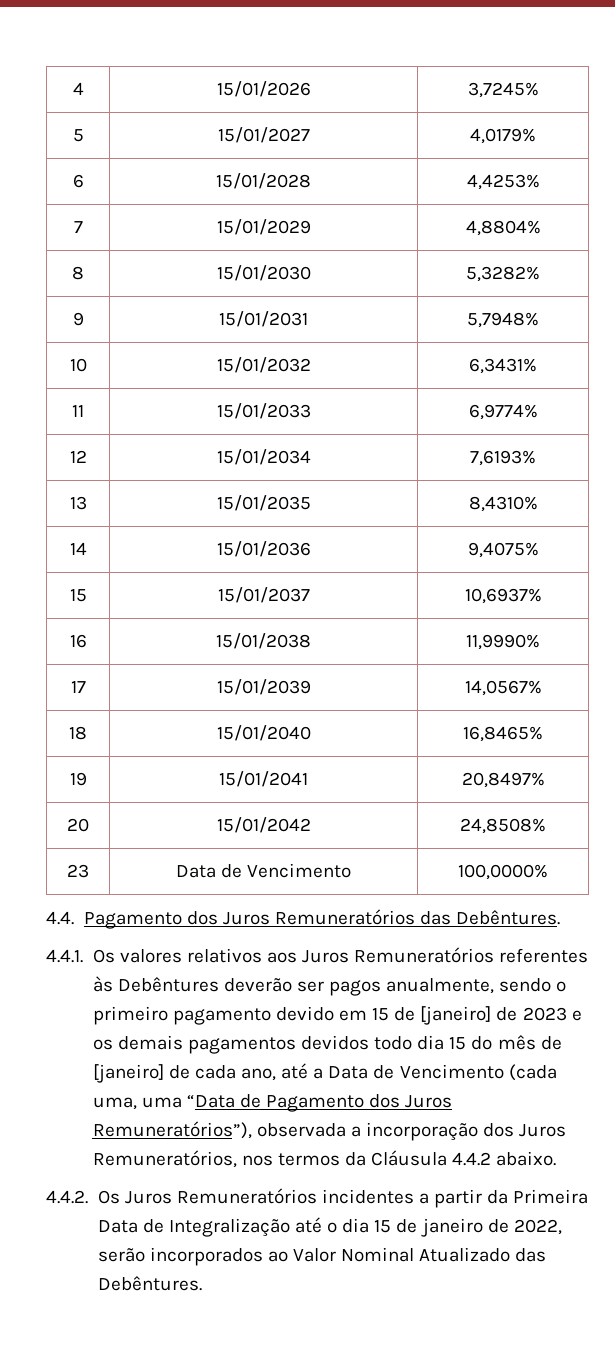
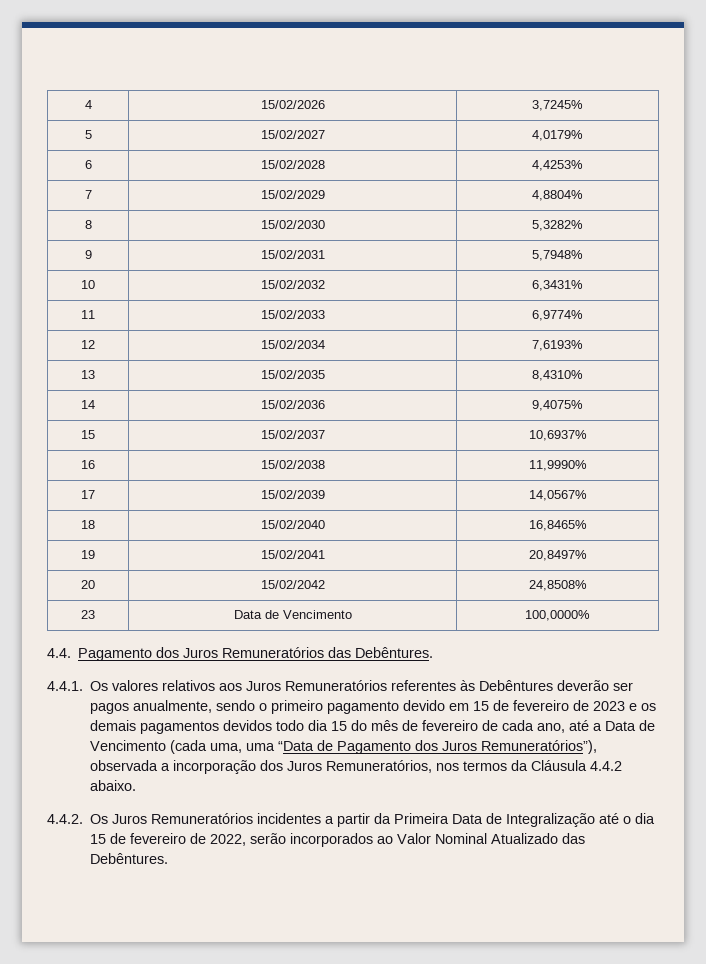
- 4 | 15/01/2026 | 3,7245%
+ 4 | 15/02/2026 | 3,7245%
- 5 | 15/01/2027 | 4,0179%
+ 5 | 15/02/2027 | 4,0179%
- 6 | 15/01/2028 | 4,4253%
+ 6 | 15/02/2028 | 4,4253%
- 7 | 15/01/2029 | 4,8804%
+ 7 | 15/02/2029 | 4,8804%
- 8 | 15/01/2030 | 5,3282%
+ 8 | 15/02/2030 | 5,3282%
- 9 | 15/01/2031 | 5,7948%
+ 9 | 15/02/2031 | 5,7948%
- 10 | 15/01/2032 | 6,3431%
+ 10 | 15/02/2032 | 6,3431%
- 11 | 15/01/2033 | 6,9774%
+ 11 | 15/02/2033 | 6,9774%
- 12 | 15/01/2034 | 7,6193%
+ 12 | 15/02/2034 | 7,6193%
- 13 | 15/01/2035 | 8,4310%
+ 13 | 15/02/2035 | 8,4310%
- 14 | 15/01/2036 | 9,4075%
+ 14 | 15/02/2036 | 9,4075%
- 15 | 15/01/2037 | 10,6937%
+ 15 | 15/02/2037 | 10,6937%
- 16 | 15/01/2038 | 11,9990%
+ 16 | 15/02/2038 | 11,9990%
- 17 | 15/01/2039 | 14,0567%
+ 17 | 15/02/2039 | 14,0567%
- 18 | 15/01/2040 | 16,8465%
+ 18 | 15/02/2040 | 16,8465%
- 19 | 15/01/2041 | 20,8497%
+ 19 | 15/02/2041 | 20,8497%
- 20 | 15/01/2042 | 24,8508%
+ 20 | 15/02/2042 | 24,8508%
- 4.4.1. Os valores relativos aos Juros Remuneratórios referentes às Debêntures deverão ser pagos anualmente, sendo o primeiro pagamento devido em 15 de [janeiro] de 2023 e os demais pagamentos devidos todo dia 15 do mês de [janeiro] de cada ano, até a Data de Vencimento (cada uma, uma “Data de Pagamento dos Juros Remuneratórios”), observada a incorporação dos Juros Remuneratórios, nos termos da Cláusula 4.4.2 abaixo.
+ 4.4.1. Os valores relativos aos Juros Remuneratórios referentes às Debêntures deverão ser pagos anualmente, sendo o primeiro pagamento devido em 15 de fevereiro de 2023 e os demais pagamentos devidos todo dia 15 do mês de fevereiro de cada ano, até a Data de Vencimento (cada uma, uma “Data de Pagamento dos Juros Remuneratórios”), observada a incorporação dos Juros Remuneratórios, nos termos da Cláusula 4.4.2 abaixo.
- 4.4.2. Os Juros Remuneratórios incidentes a partir da Primeira Data de Integralização até o dia 15 de janeiro de 2022, serão incorporados ao Valor Nominal Atualizado das Debêntures.
+ 4.4.2. Os Juros Remuneratórios incidentes a partir da Primeira Data de Integralização até o dia 15 de fevereiro de 2022, serão incorporados ao Valor Nominal Atualizado das Debêntures.

